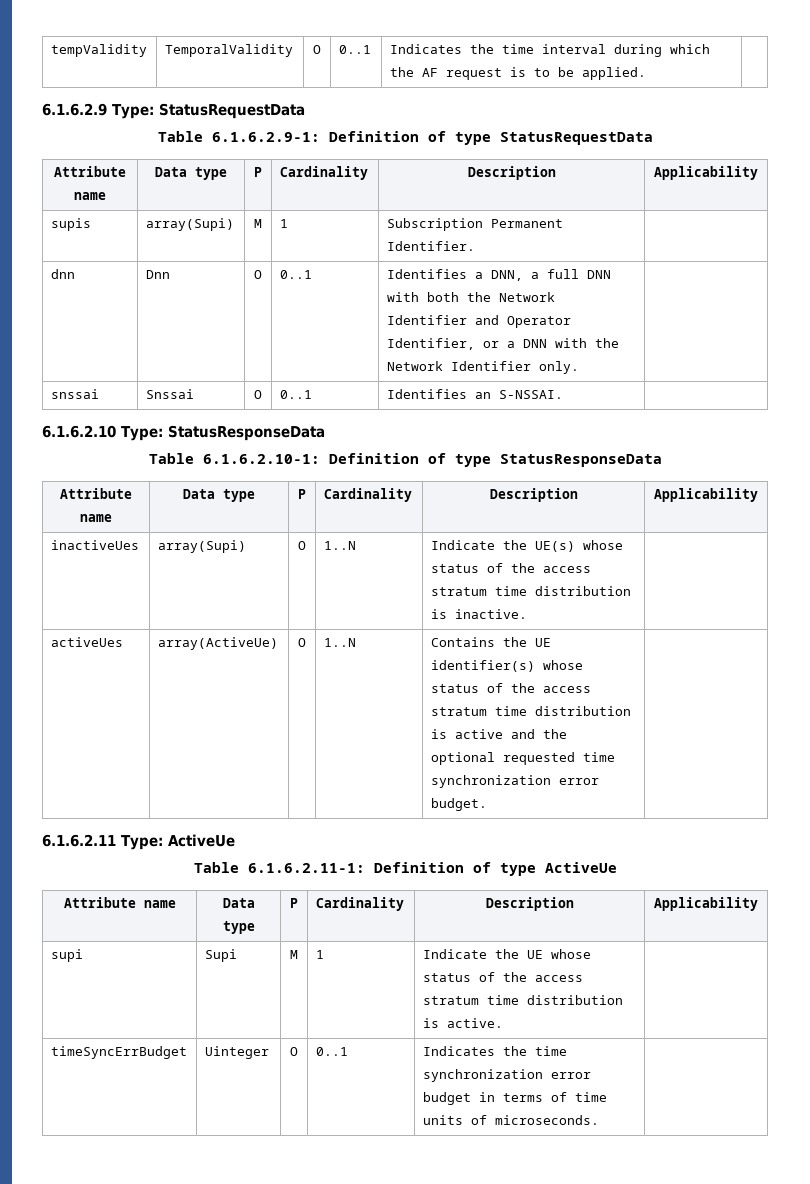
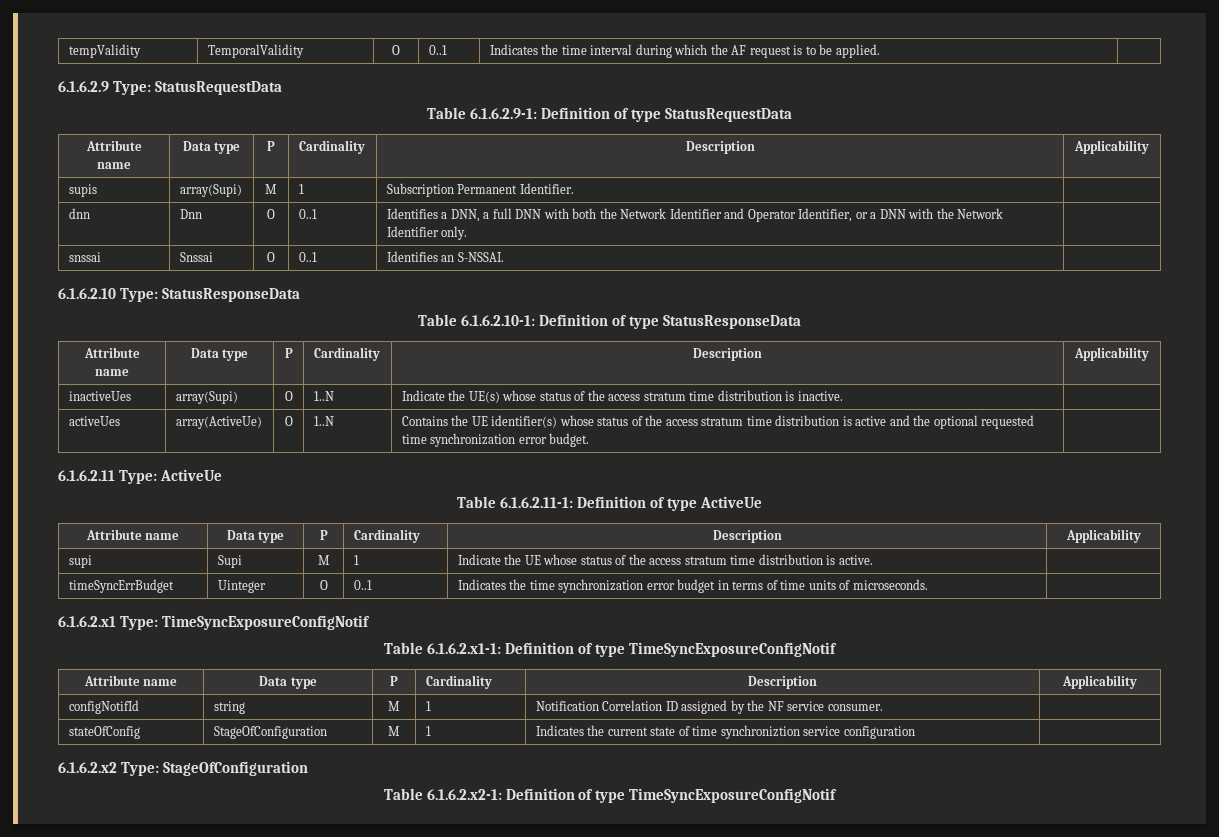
+ 6.1.6.2.x1 Type: TimeSyncExposureConfigNotif
+ Table 6.1.6.2.x1-1: Definition of type TimeSyncExposureConfigNotif
+ Attribute name | Data type | P | Cardinality | Description | Applicability
+ configNotifId | string | M | 1 | Notification Correlation ID assigned by the NF service consumer. |
+ stateOfConfig | StageOfConfiguration | M | 1 | Indicates the current state of time synchroniztion service configuration |
+ 6.1.6.2.x2 Type: StageOfConfiguration
+ Table 6.1.6.2.x2-1: Definition of type TimeSyncExposureConfigNotif

